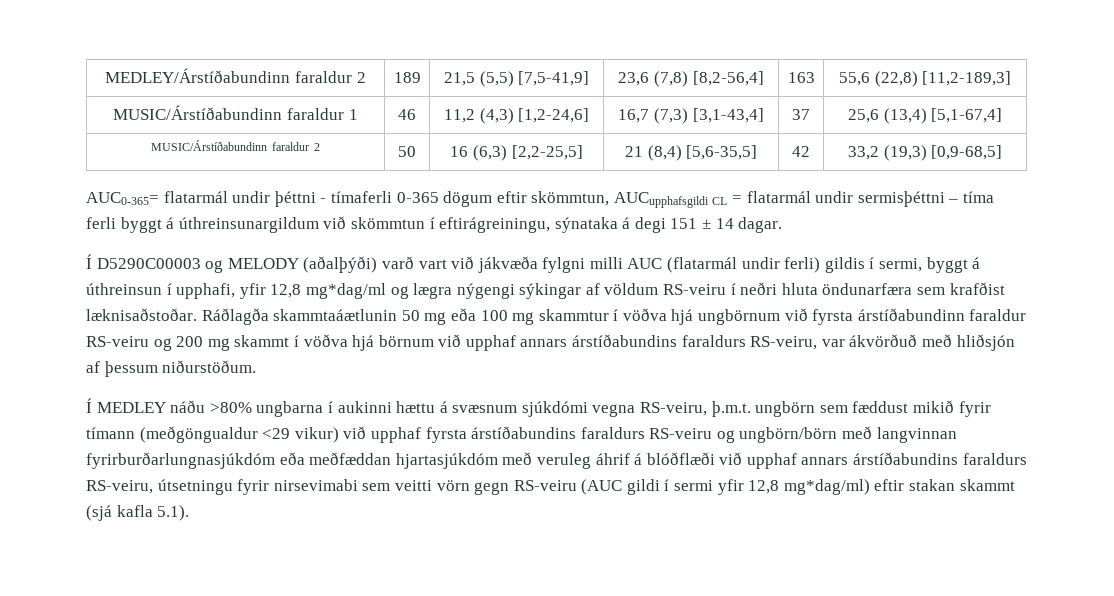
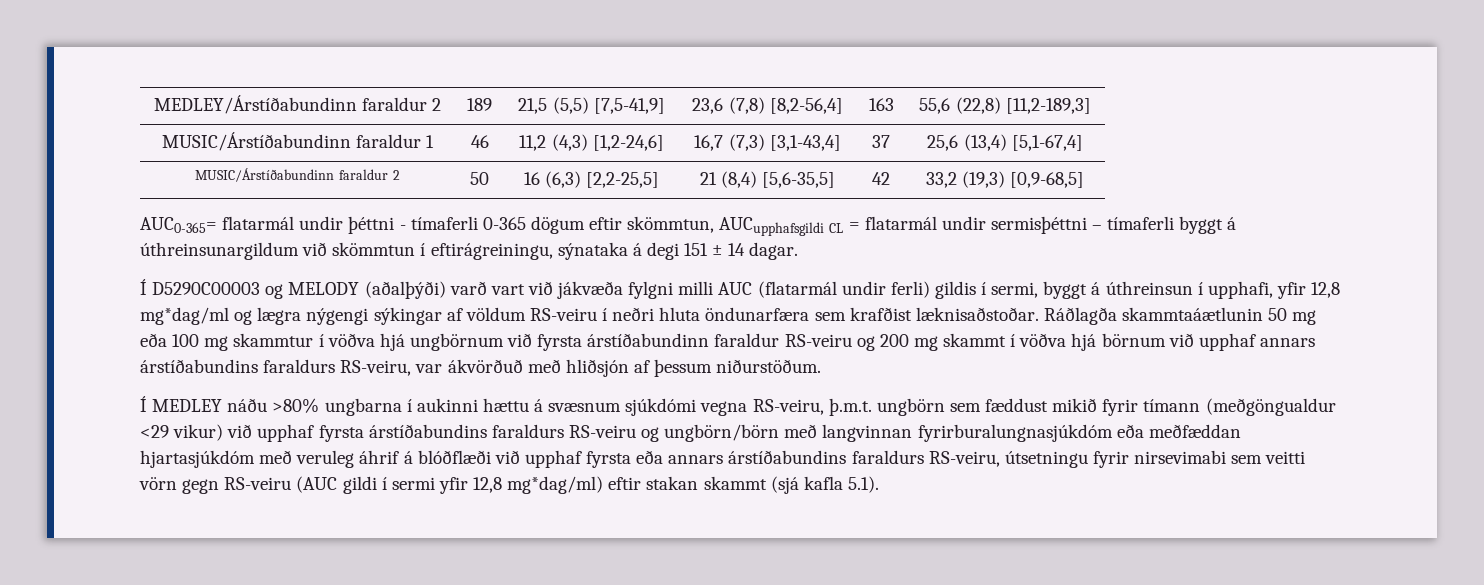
- AUC0-365= flatarmál undir þéttni - tímaferli 0-365 dögum eftir skömmtun, AUCupphafsgildi CL = flatarmál undir sermisþéttni – tíma ferli byggt á úthreinsunargildum við skömmtun í eftirágreiningu, sýnataka á degi 151 ± 14 dagar.
+ AUC0-365= flatarmál undir þéttni - tímaferli 0-365 dögum eftir skömmtun, AUCupphafsgildi CL = flatarmál undir sermisþéttni – tímaferli byggt á úthreinsunargildum við skömmtun í eftirágreiningu, sýnataka á degi 151 ± 14 dagar.
- Í MEDLEY náðu >80% ungbarna í aukinni hættu á svæsnum sjúkdómi vegna RS-veiru, þ.m.t. ungbörn sem fæddust mikið fyrir tímann (meðgöngualdur <29 vikur) við upphaf fyrsta árstíðabundins faraldurs RS-veiru og ungbörn/börn með langvinnan fyrirburðarlungnasjúkdóm eða meðfæddan hjartasjúkdóm með veruleg áhrif á blóðflæði við upphaf annars árstíðabundins faraldurs RS-veiru, útsetningu fyrir nirsevimabi sem veitti vörn gegn RS-veiru (AUC gildi í sermi yfir 12,8 mg*dag/ml) eftir stakan skammt (sjá kafla 5.1).
+ Í MEDLEY náðu >80% ungbarna í aukinni hættu á svæsnum sjúkdómi vegna RS-veiru, þ.m.t. ungbörn sem fæddust mikið fyrir tímann (meðgöngualdur <29 vikur) við upphaf fyrsta árstíðabundins faraldurs RS-veiru og ungbörn/börn með langvinnan fyrirburalungnasjúkdóm eða meðfæddan hjartasjúkdóm með veruleg áhrif á blóðflæði við upphaf fyrsta eða annars árstíðabundins faraldurs RS-veiru, útsetningu fyrir nirsevimabi sem veitti vörn gegn RS-veiru (AUC gildi í sermi yfir 12,8 mg*dag/ml) eftir stakan skammt (sjá kafla 5.1).

